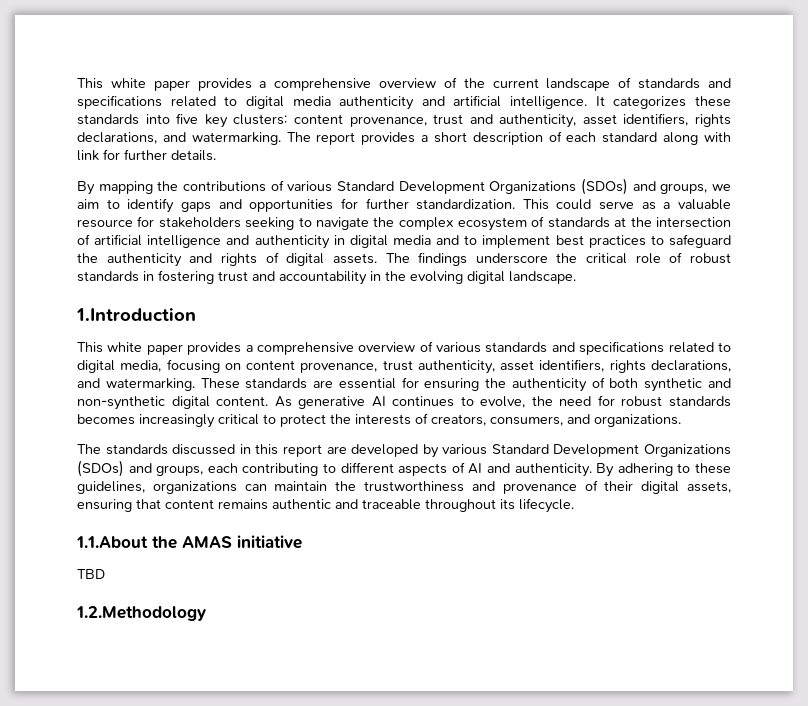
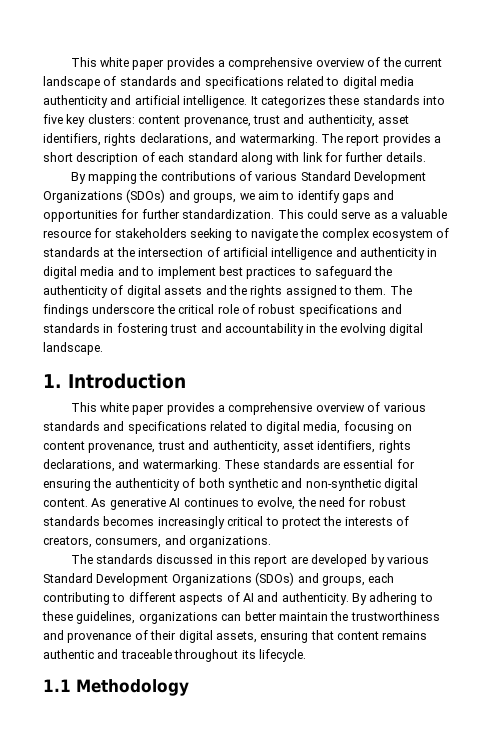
- This could serve as a valuable resource for stakeholders seeking to navigate the complex ecosystem of standards at the intersection of artificial intelligence and authenticity in digital media and to implement best practices to safeguard the authenticity and rights of digital assets.
+ This could serve as a valuable resource for stakeholders seeking to navigate the complex ecosystem of standards at the intersection of artificial intelligence and authenticity in digital media and to implement best practices to safeguard the authenticity of digital assets and the rights assigned to them.
- The findings underscore the critical role of robust standards in fostering trust and accountability in the evolving digital landscape.
+ The findings underscore the critical role of robust specifications and standards in fostering trust and accountability in the evolving digital landscape.
- 1.Introduction
+ 1. Introduction
- This white paper provides a comprehensive overview of various standards and specifications related to digital media, focusing on content provenance, trust authenticity, asset identifiers, rights declarations, and watermarking.
+ This white paper provides a comprehensive overview of various standards and specifications related to digital media, focusing on content provenance, trust and authenticity, asset identifiers, rights declarations, and watermarking.
- By adhering to these guidelines, organizations can maintain the trustworthiness and provenance of their digital assets, ensuring that content remains authentic and traceable throughout its lifecycle.
+ By adhering to these guidelines, organizations can better maintain the trustworthiness and provenance of their digital assets, ensuring that content remains authentic and traceable throughout its lifecycle.
- 1.1.About the AMAS initiative
- TBD
- 1.2.Methodology
+ 1.1 Methodology

